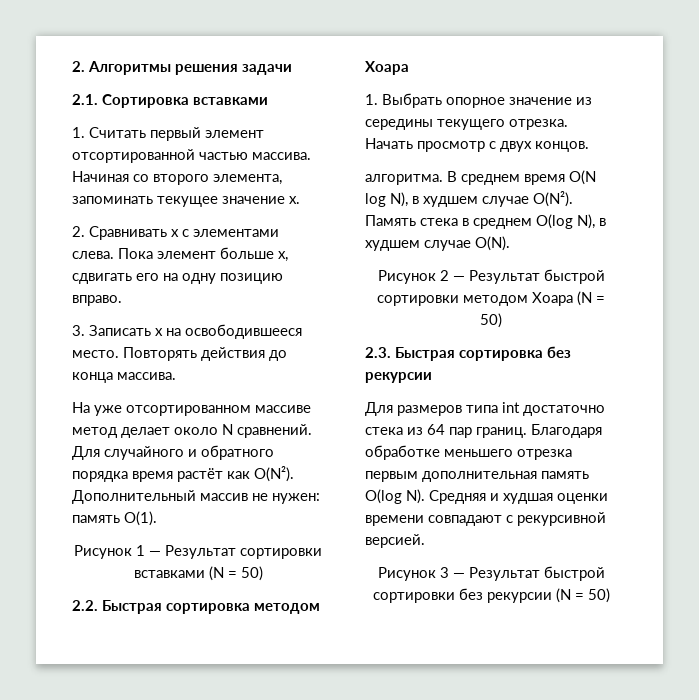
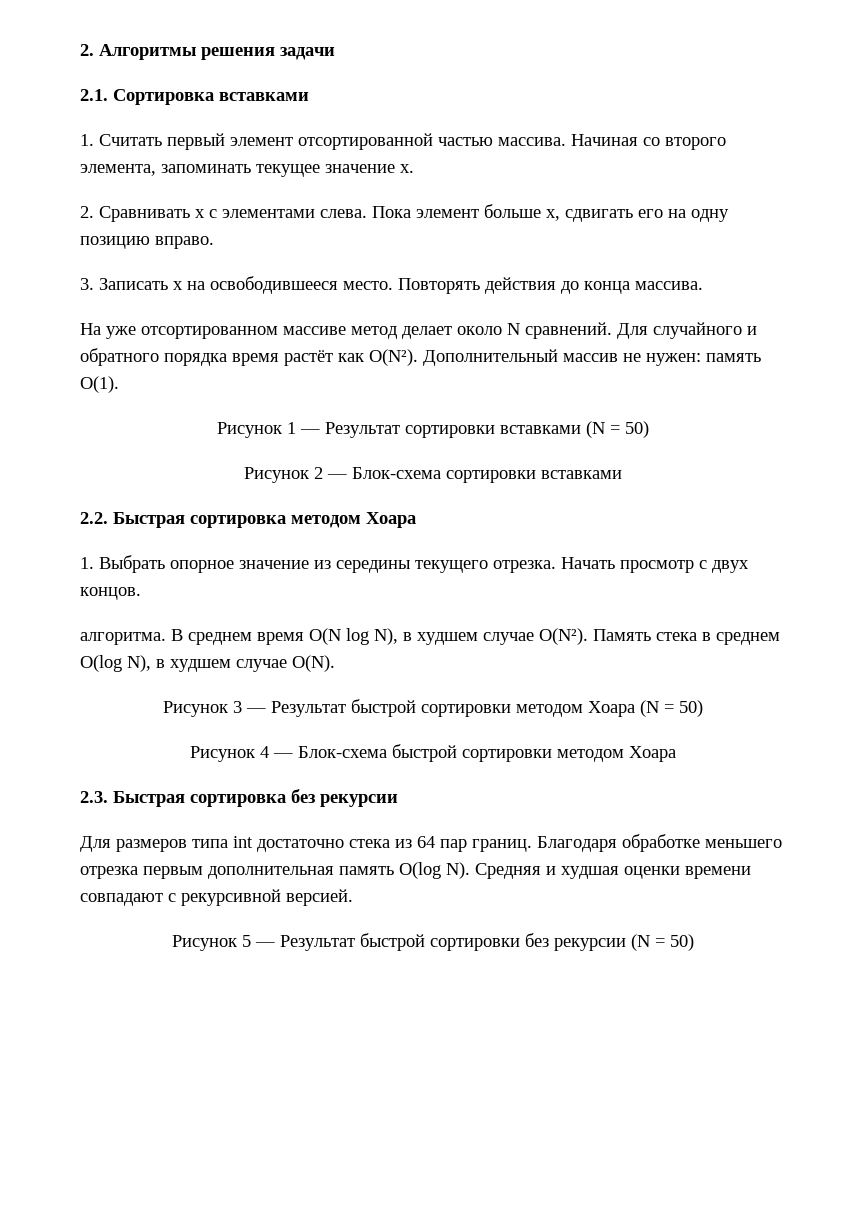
+ Рисунок 2 — Блок-схема сортировки вставками
- Рисунок 2 — Результат быстрой сортировки методом Хоара (N = 50)
+ Рисунок 3 — Результат быстрой сортировки методом Хоара (N = 50)
+ Рисунок 4 — Блок-схема быстрой сортировки методом Хоара
- Рисунок 3 — Результат быстрой сортировки без рекурсии (N = 50)
+ Рисунок 5 — Результат быстрой сортировки без рекурсии (N = 50)

